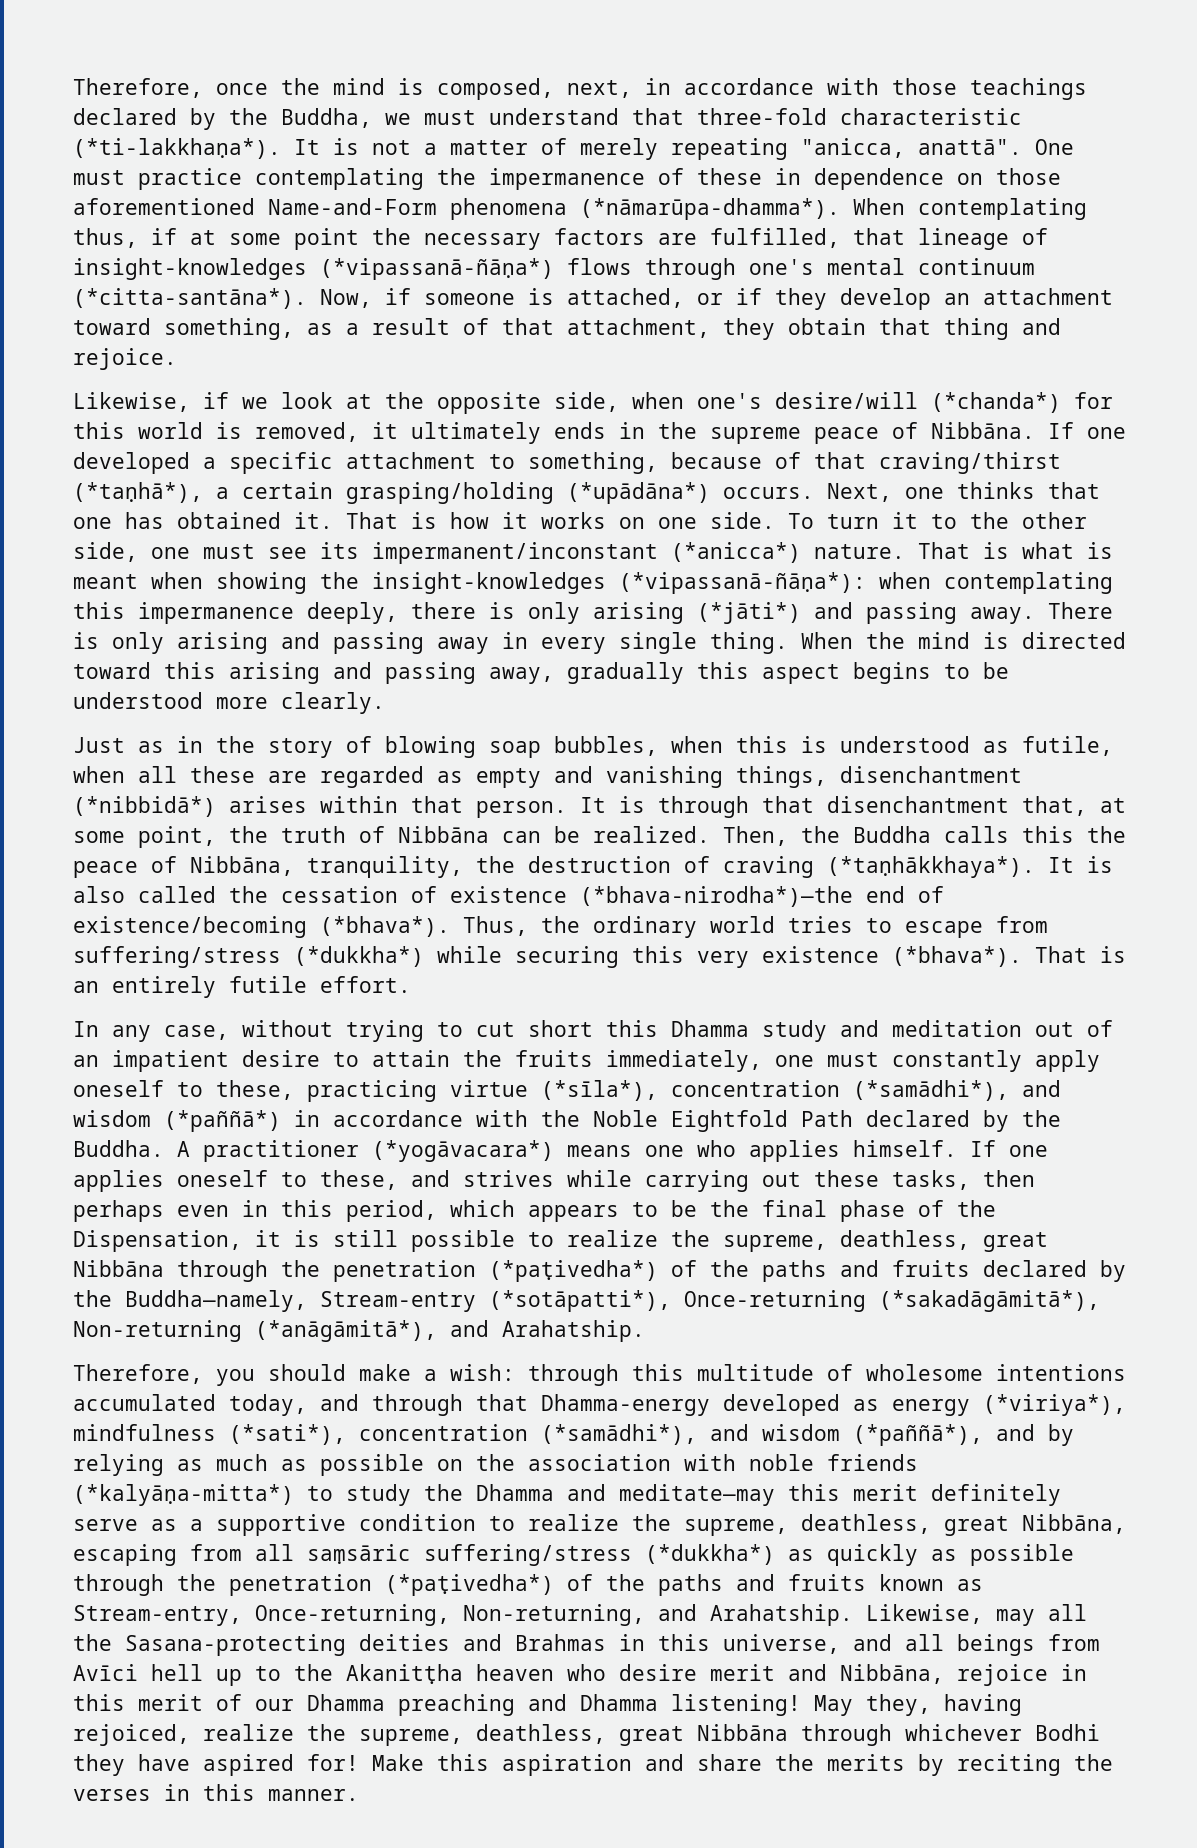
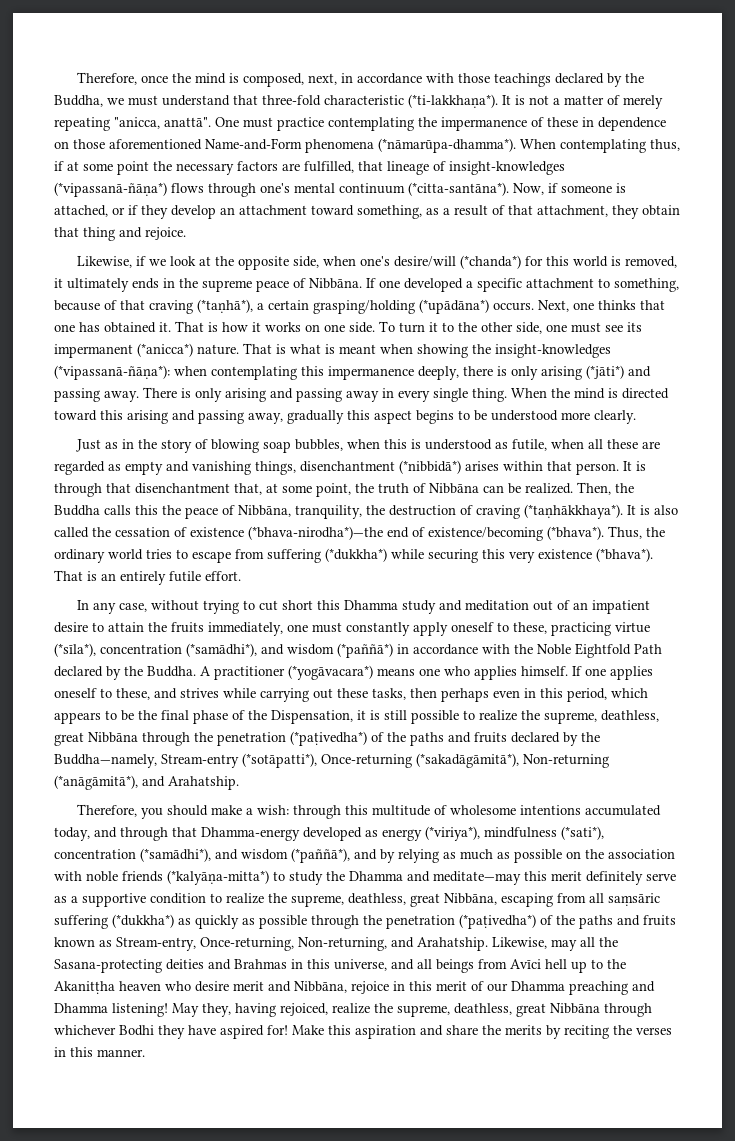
- If one developed a specific attachment to something, because of that craving/thirst (*taṇhā*), a certain grasping/holding (*upādāna*) occurs.
+ If one developed a specific attachment to something, because of that craving (*taṇhā*), a certain grasping/holding (*upādāna*) occurs.
- To turn it to the other side, one must see its impermanent/inconstant (*anicca*) nature.
+ To turn it to the other side, one must see its impermanent (*anicca*) nature.
- Thus, the ordinary world tries to escape from suffering/stress (*dukkha*) while securing this very existence (*bhava*).
+ Thus, the ordinary world tries to escape from suffering (*dukkha*) while securing this very existence (*bhava*).
- through this multitude of wholesome intentions accumulated today, and through that Dhamma-energy developed as energy (*viriya*), mindfulness (*sati*), concentration (*samādhi*), and wisdom (*paññā*), and by relying as much as possible on the association with noble friends (*kalyāṇa-mitta*) to study the Dhamma and meditate—may this merit definitely serve as a supportive condition to realize the supreme, deathless, great Nibbāna, escaping from all saṃsāric suffering/stress (*dukkha*) as quickly as possible through the penetration (*paṭivedha*) of the paths and fruits known as Stream-entry, Once-returning, Non-returning, and Arahatship.
+ through this multitude of wholesome intentions accumulated today, and through that Dhamma-energy developed as energy (*viriya*), mindfulness (*sati*), concentration (*samādhi*), and wisdom (*paññā*), and by relying as much as possible on the association with noble friends (*kalyāṇa-mitta*) to study the Dhamma and meditate—may this merit definitely serve as a supportive condition to realize the supreme, deathless, great Nibbāna, escaping from all saṃsāric suffering (*dukkha*) as quickly as possible through the penetration (*paṭivedha*) of the paths and fruits known as Stream-entry, Once-returning, Non-returning, and Arahatship.

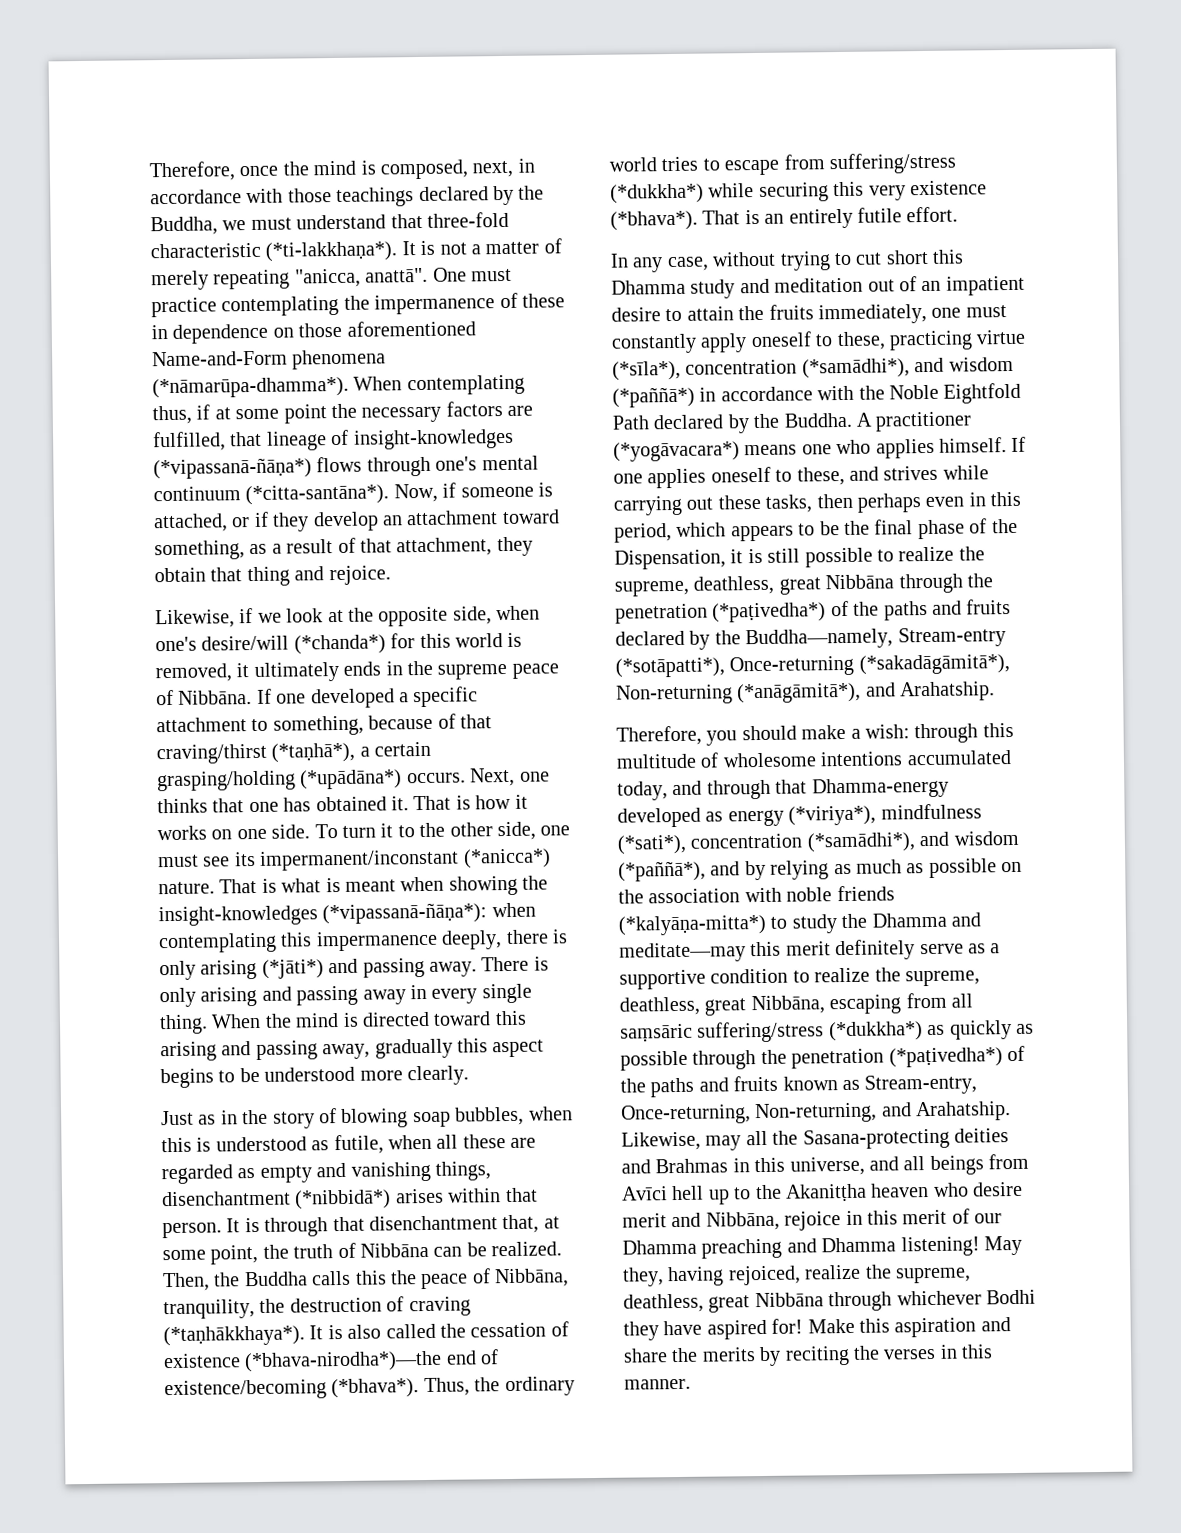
- If one developed a specific attachment to something, because of that craving (*taṇhā*), a certain grasping/holding (*upādāna*) occurs.
+ If one developed a specific attachment to something, because of that craving/thirst (*taṇhā*), a certain grasping/holding (*upādāna*) occurs.
- To turn it to the other side, one must see its impermanent (*anicca*) nature.
+ To turn it to the other side, one must see its impermanent/inconstant (*anicca*) nature.
- Thus, the ordinary world tries to escape from suffering (*dukkha*) while securing this very existence (*bhava*).
+ Thus, the ordinary world tries to escape from suffering/stress (*dukkha*) while securing this very existence (*bhava*).
- through this multitude of wholesome intentions accumulated today, and through that Dhamma-energy developed as energy (*viriya*), mindfulness (*sati*), concentration (*samādhi*), and wisdom (*paññā*), and by relying as much as possible on the association with noble friends (*kalyāṇa-mitta*) to study the Dhamma and meditate—may this merit definitely serve as a supportive condition to realize the supreme, deathless, great Nibbāna, escaping from all saṃsāric suffering (*dukkha*) as quickly as possible through the penetration (*paṭivedha*) of the paths and fruits known as Stream-entry, Once-returning, Non-returning, and Arahatship.
+ through this multitude of wholesome intentions accumulated today, and through that Dhamma-energy developed as energy (*viriya*), mindfulness (*sati*), concentration (*samādhi*), and wisdom (*paññā*), and by relying as much as possible on the association with noble friends (*kalyāṇa-mitta*) to study the Dhamma and meditate—may this merit definitely serve as a supportive condition to realize the supreme, deathless, great Nibbāna, escaping from all saṃsāric suffering/stress (*dukkha*) as quickly as possible through the penetration (*paṭivedha*) of the paths and fruits known as Stream-entry, Once-returning, Non-returning, and Arahatship.

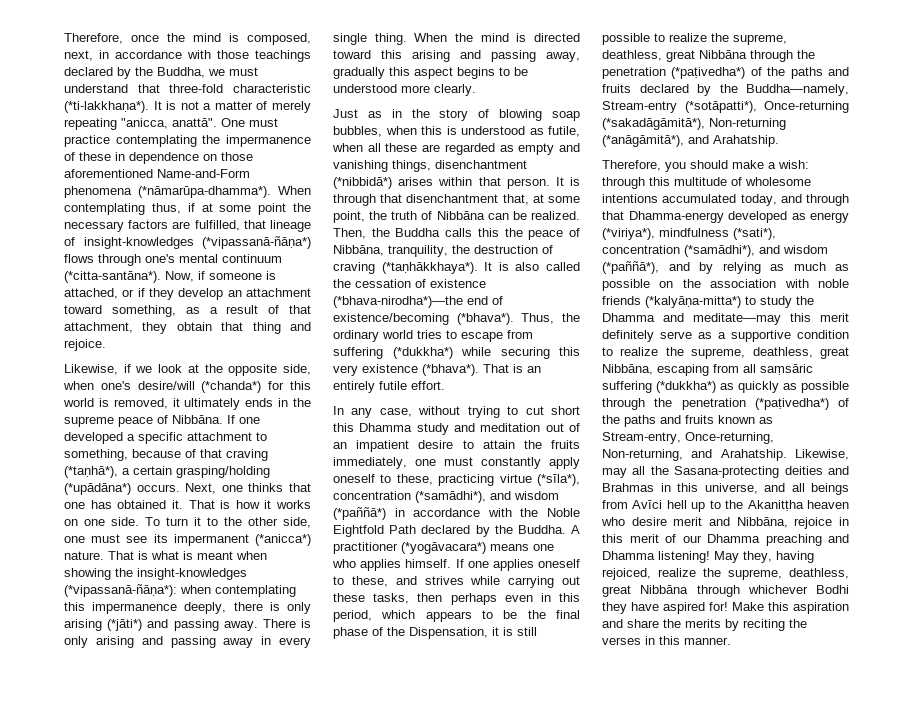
- If one developed a specific attachment to something, because of that craving/thirst (*taṇhā*), a certain grasping/holding (*upādāna*) occurs.
+ If one developed a specific attachment to something, because of that craving (*taṇhā*), a certain grasping/holding (*upādāna*) occurs.
- To turn it to the other side, one must see its impermanent/inconstant (*anicca*) nature.
+ To turn it to the other side, one must see its impermanent (*anicca*) nature.
- Thus, the ordinary world tries to escape from suffering/stress (*dukkha*) while securing this very existence (*bhava*).
+ Thus, the ordinary world tries to escape from suffering (*dukkha*) while securing this very existence (*bhava*).
- through this multitude of wholesome intentions accumulated today, and through that Dhamma-energy developed as energy (*viriya*), mindfulness (*sati*), concentration (*samādhi*), and wisdom (*paññā*), and by relying as much as possible on the association with noble friends (*kalyāṇa-mitta*) to study the Dhamma and meditate—may this merit definitely serve as a supportive condition to realize the supreme, deathless, great Nibbāna, escaping from all saṃsāric suffering/stress (*dukkha*) as quickly as possible through the penetration (*paṭivedha*) of the paths and fruits known as Stream-entry, Once-returning, Non-returning, and Arahatship.
+ through this multitude of wholesome intentions accumulated today, and through that Dhamma-energy developed as energy (*viriya*), mindfulness (*sati*), concentration (*samādhi*), and wisdom (*paññā*), and by relying as much as possible on the association with noble friends (*kalyāṇa-mitta*) to study the Dhamma and meditate—may this merit definitely serve as a supportive condition to realize the supreme, deathless, great Nibbāna, escaping from all saṃsāric suffering (*dukkha*) as quickly as possible through the penetration (*paṭivedha*) of the paths and fruits known as Stream-entry, Once-returning, Non-returning, and Arahatship.

